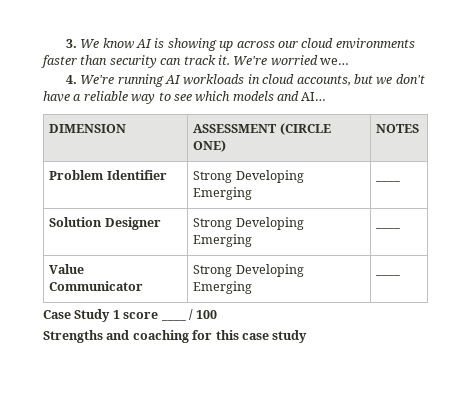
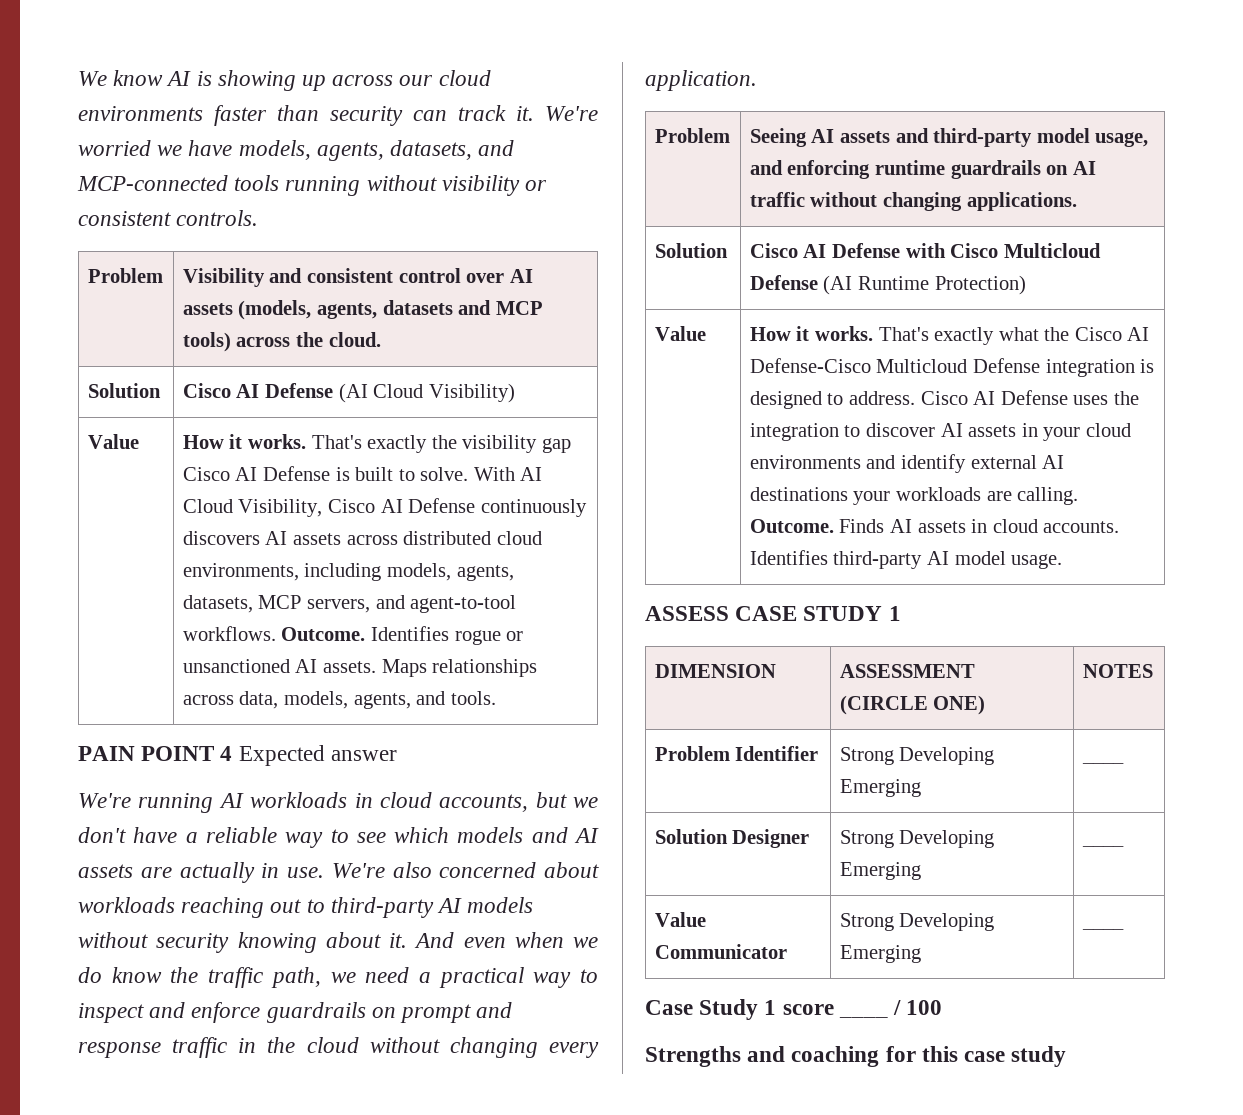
- 3. We know AI is showing up across our cloud environments faster than security can track it.
+ We know AI is showing up across our cloud environments faster than security can track it.
- We're worried we…
- 4. We're running AI workloads in cloud accounts, but we don't have a reliable way to see which models and AI…
+ We're worried we have models, agents, datasets, and MCP-connected tools running without visibility or consistent controls.
+ Problem | Visibility and consistent control over AI assets (models, agents, datasets and MCP tools) across the cloud.
+ Solution | Cisco AI Defense (AI Cloud Visibility)
+ Value | How it works. That's exactly the visibility gap Cisco AI Defense is built to solve. With AI Cloud Visibility, Cisco AI Defense continuously discovers AI assets across distributed cloud environments, including models, agents, datasets, MCP servers, and agent-to-tool workflows. Outcome. Identifies rogue or unsanctioned AI assets. Maps relationships across data, models, agents, and tools.
+ PAIN POINT 4 Expected answer
+ We're running AI workloads in cloud accounts, but we don't have a reliable way to see which models and AI assets are actually in use. We're also concerned about workloads reaching out to third-party AI models without security knowing about it. And even when we do know the traffic path, we need a practical way to inspect and enforce guardrails on prompt and response traffic in the cloud without changing every application.
+ Problem | Seeing AI assets and third-party model usage, and enforcing runtime guardrails on AI traffic without changing applications.
+ Solution | Cisco AI Defense with Cisco Multicloud Defense (AI Runtime Protection)
+ Value | How it works. That's exactly what the Cisco AI Defense-Cisco Multicloud Defense integration is designed to address. Cisco AI Defense uses the integration to discover AI assets in your cloud environments and identify external AI destinations your workloads are calling. Outcome. Finds AI assets in cloud accounts. Identifies third-party AI model usage.
+ ASSESS CASE STUDY 1

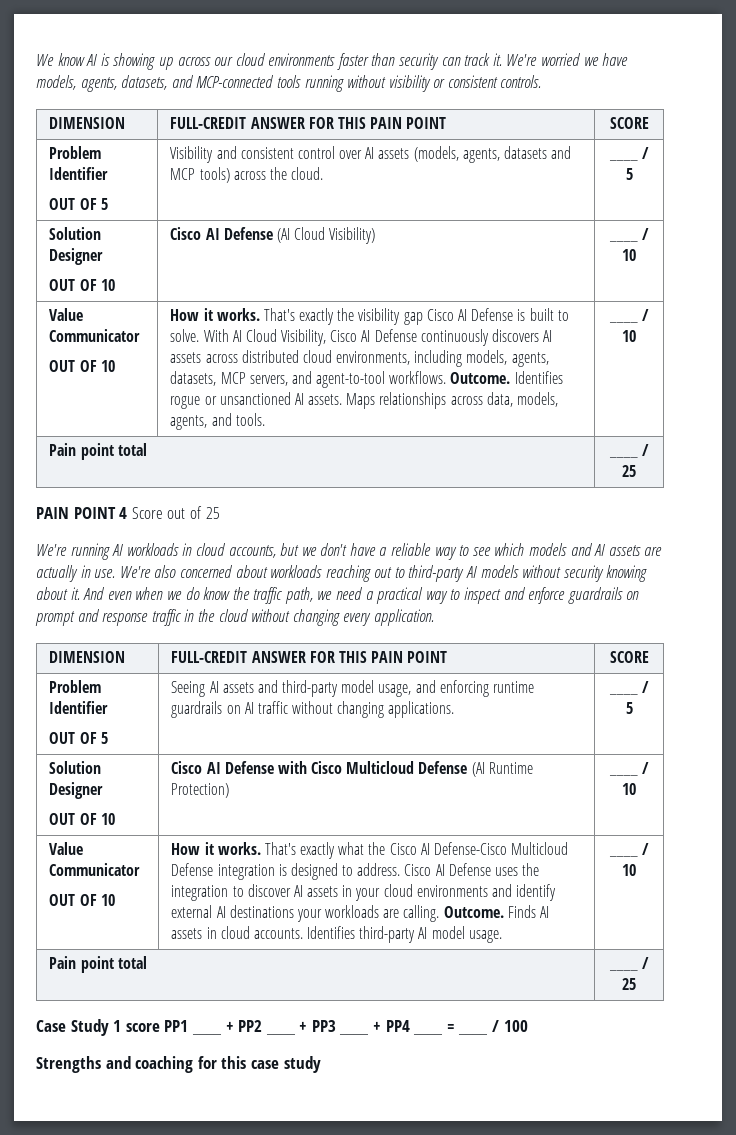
  We're worried we have models, agents, datasets, and MCP-connected tools running without visibility or consistent controls.
- Problem | Visibility and consistent control over AI assets (models, agents, datasets and MCP tools) across the cloud.
- Solution | Cisco AI Defense (AI Cloud Visibility)
- Value
+ DIMENSION | FULL-CREDIT ANSWER FOR THIS PAIN POINT | SCORE
+ Problem Identifier
+ OUT OF 5 | Visibility and consistent control over AI assets (models, agents, datasets and MCP tools) across the cloud. | ____ / 5
+ Solution Designer
+ OUT OF 10 | Cisco AI Defense (AI Cloud Visibility) | ____ / 10
+ Value Communicator
+ OUT OF 10
- Maps relationships across data, models, agents, and tools.
+ Maps relationships across data, models, agents, and tools. | ____ / 10
+ Pain point total | ____ / 25
- PAIN POINT 4 Expected answer
+ PAIN POINT 4 Score out of 25
  And even when we do know the traffic path, we need a practical way to inspect and enforce guardrails on prompt and response traffic in the cloud without changing every application.
- Problem | Seeing AI assets and third-party model usage, and enforcing runtime guardrails on AI traffic without changing applications.
- Solution | Cisco AI Defense with Cisco Multicloud Defense (AI Runtime Protection)
- Value
+ DIMENSION | FULL-CREDIT ANSWER FOR THIS PAIN POINT | SCORE
+ Problem Identifier
+ OUT OF 5 | Seeing AI assets and third-party model usage, and enforcing runtime guardrails on AI traffic without changing applications. | ____ / 5
+ Solution Designer
+ OUT OF 10 | Cisco AI Defense with Cisco Multicloud Defense (AI Runtime Protection) | ____ / 10
+ Value Communicator
+ OUT OF 10
- Identifies third-party AI model usage.
- ASSESS CASE STUDY 1
- DIMENSION | ASSESSMENT (CIRCLE ONE) | NOTES
- Problem Identifier | Strong Developing Emerging | ____
- Solution Designer | Strong Developing Emerging | ____
- Value Communicator | Strong Developing Emerging | ____
- Case Study 1 score ____ / 100
+ Identifies third-party AI model usage. | ____ / 10
+ Pain point total | ____ / 25
+ Case Study 1 score PP1 ____ + PP2 ____ + PP3 ____ + PP4 ____ = ____ / 100

